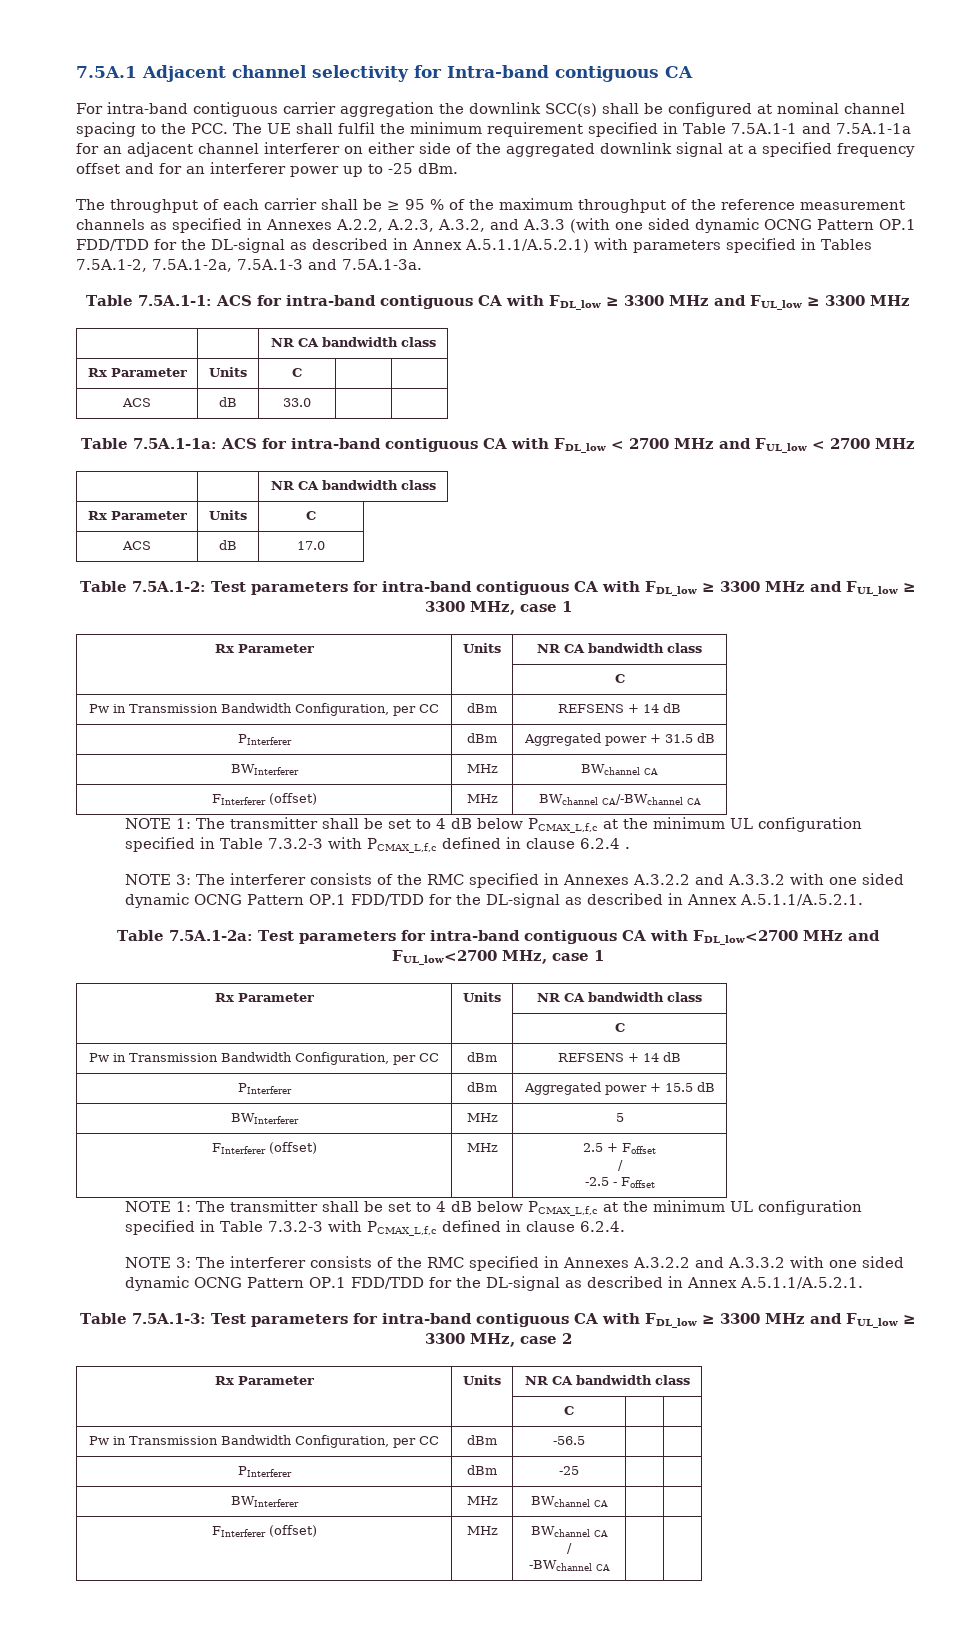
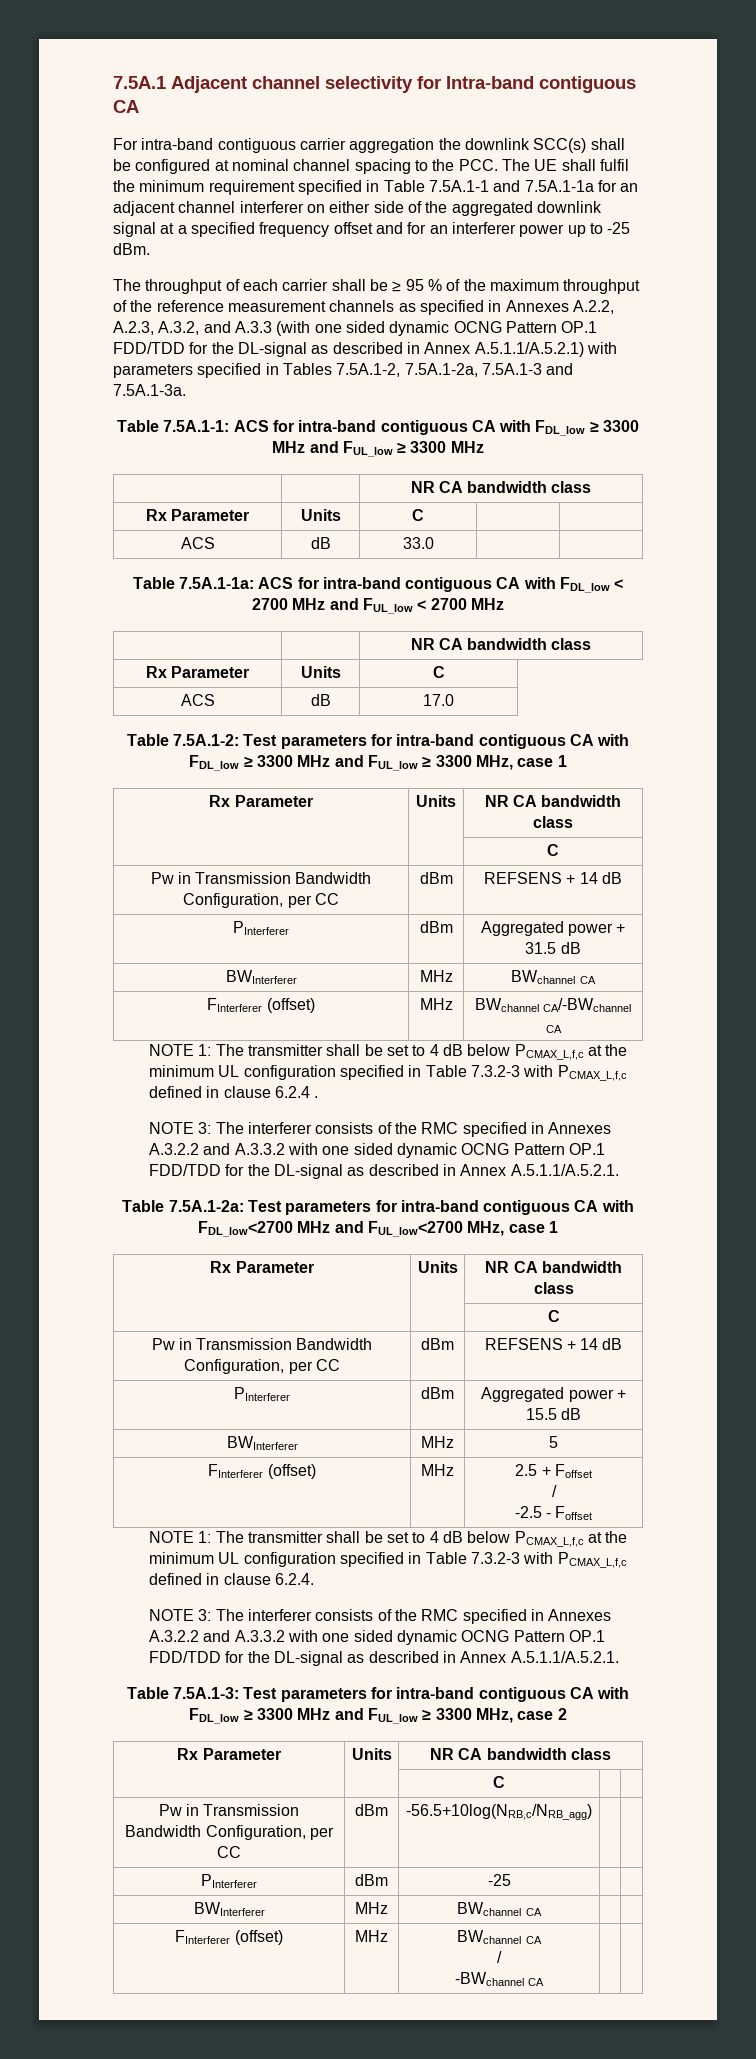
- Pw in Transmission Bandwidth Configuration, per CC | dBm | -56.5 | |
+ Pw in Transmission Bandwidth Configuration, per CC | dBm | -56.5+10log(NRB,c/NRB_agg) | |

